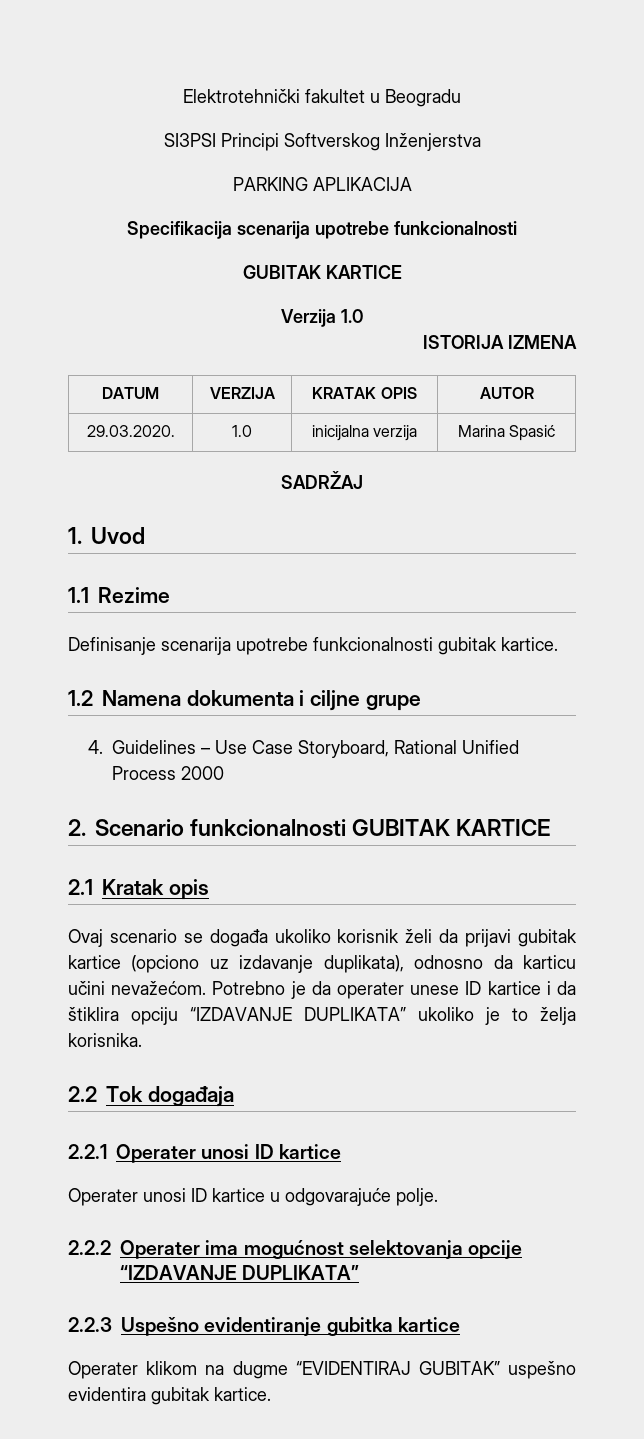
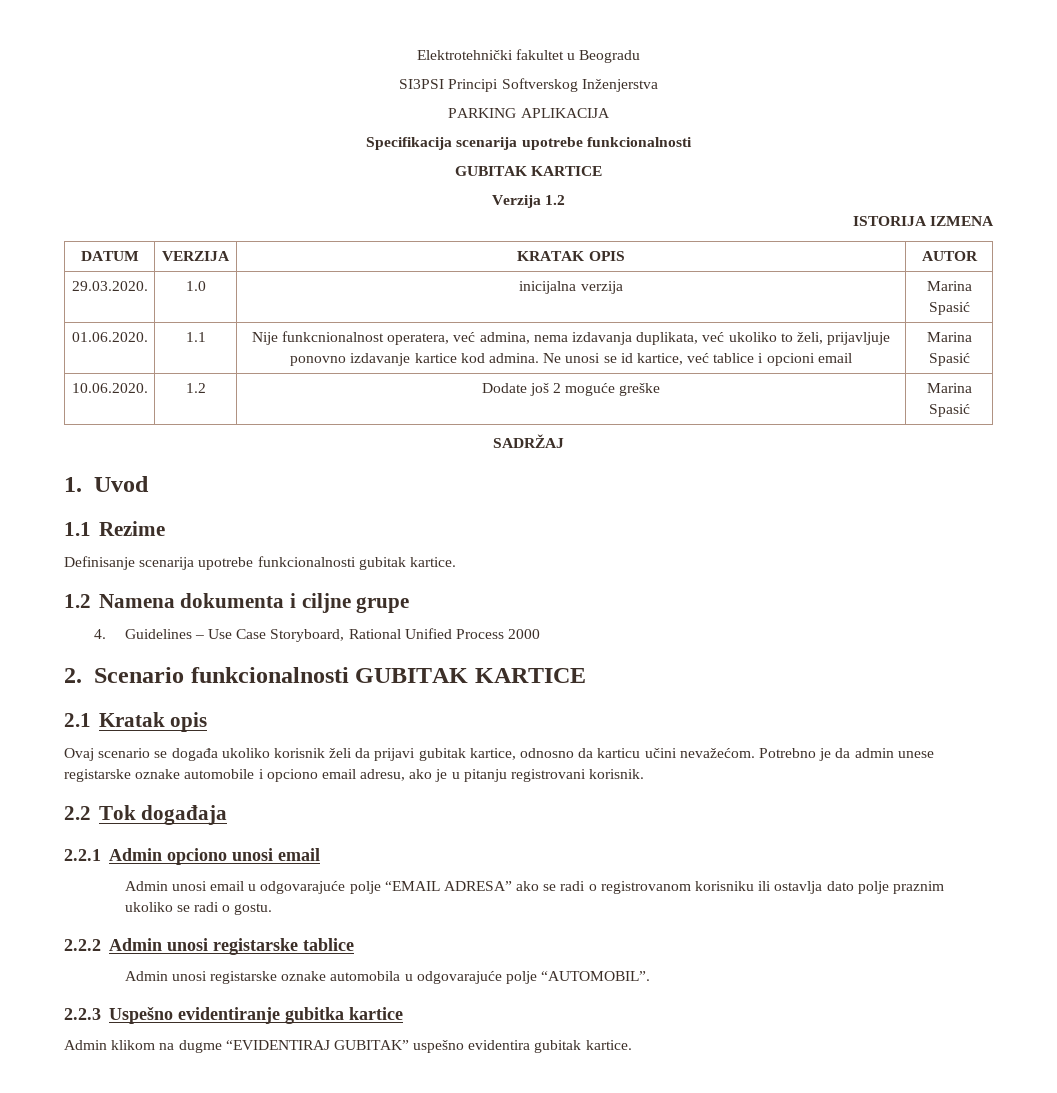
- Verzija 1.0
+ Verzija 1.2
+ 01.06.2020. | 1.1 | Nije funkcnionalnost operatera, već admina, nema izdavanja duplikata, već ukoliko to želi, prijavljuje ponovno izdavanje kartice kod admina. Ne unosi se id kartice, već tablice i opcioni email | Marina Spasić
+ 10.06.2020. | 1.2 | Dodate još 2 moguće greške | Marina Spasić
- Ovaj scenario se događa ukoliko korisnik želi da prijavi gubitak kartice (opciono uz izdavanje duplikata), odnosno da karticu učini nevažećom.
+ Ovaj scenario se događa ukoliko korisnik želi da prijavi gubitak kartice, odnosno da karticu učini nevažećom.
- Potrebno je da operater unese ID kartice i da štiklira opciju “IZDAVANJE DUPLIKATA” ukoliko je to želja korisnika.
+ Potrebno je da admin unese registarske oznake automobile i opciono email adresu, ako je u pitanju registrovani korisnik.
  2.2 Tok događaja
- 2.2.1 Operater unosi ID kartice
- Operater unosi ID kartice u odgovarajuće polje.
- 2.2.2 Operater ima mogućnost selektovanja opcije “IZDAVANJE DUPLIKATA”
+ 2.2.1 Admin opciono unosi email
+ Admin unosi email u odgovarajuće polje “EMAIL ADRESA” ako se radi o registrovanom korisniku ili ostavlja dato polje praznim ukoliko se radi o gostu.
+ 2.2.2 Admin unosi registarske tablice
+ Admin unosi registarske oznake automobila u odgovarajuće polje “AUTOMOBIL”.
- Operater klikom na dugme “EVIDENTIRAJ GUBITAK” uspešno evidentira gubitak kartice.
+ Admin klikom na dugme “EVIDENTIRAJ GUBITAK” uspešno evidentira gubitak kartice.

